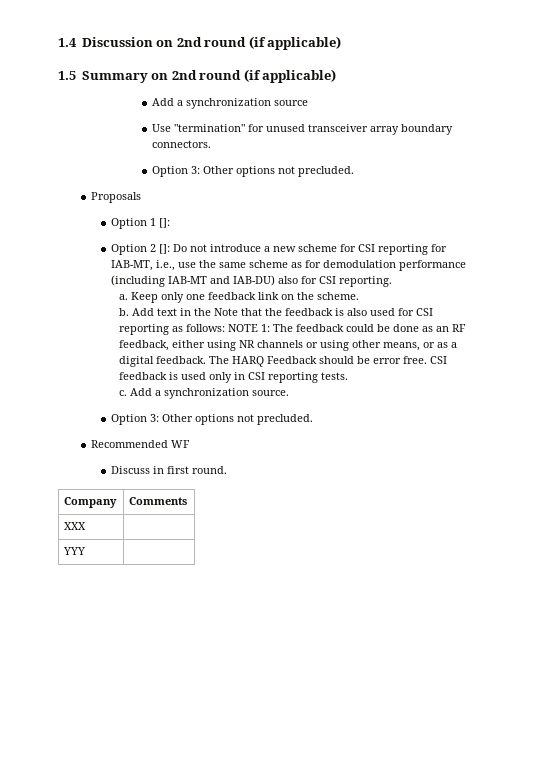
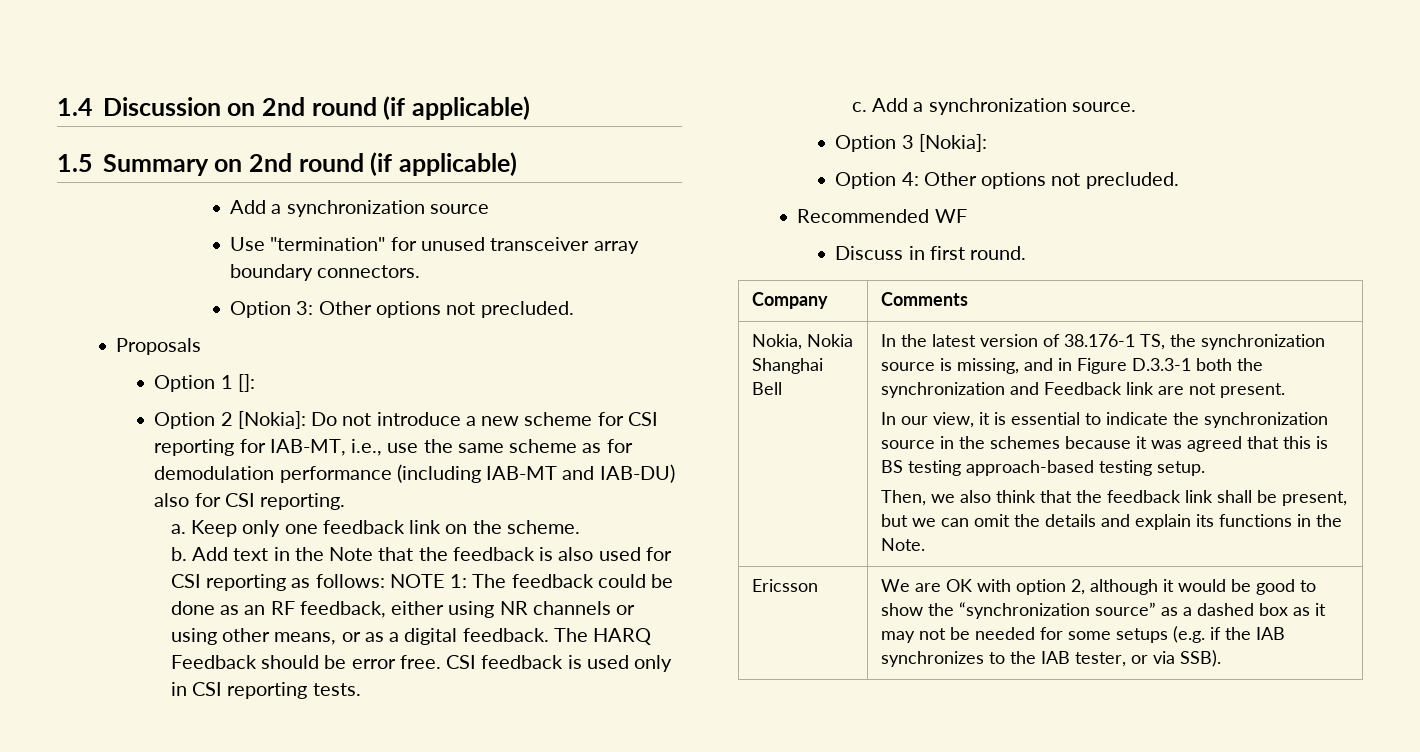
- Option 2 []: Do not introduce a new scheme for CSI reporting for IAB-MT, i.e., use the same scheme as for demodulation performance (including IAB-MT and IAB-DU) also for CSI reporting.
+ Option 2 [Nokia]: Do not introduce a new scheme for CSI reporting for IAB-MT, i.e., use the same scheme as for demodulation performance (including IAB-MT and IAB-DU) also for CSI reporting.
  Add a synchronization source.
- Option 3: Other options not precluded.
+ Option 3 [Nokia]:
+ Option 4: Other options not precluded.
- XXX |
- YYY |
+ Nokia, Nokia Shanghai Bell | In the latest version of 38.176-1 TS, the synchronization source is missing, and in Figure D.3.3-1 both the synchronization and Feedback link are not present.
+ In our view, it is essential to indicate the synchronization source in the schemes because it was agreed that this is BS testing approach-based testing setup.
+ Then, we also think that the feedback link shall be present, but we can omit the details and explain its functions in the Note.
+ Ericsson | We are OK with option 2, although it would be good to show the “synchronization source” as a dashed box as it may not be needed for some setups (e.g. if the IAB synchronizes to the IAB tester, or via SSB).

